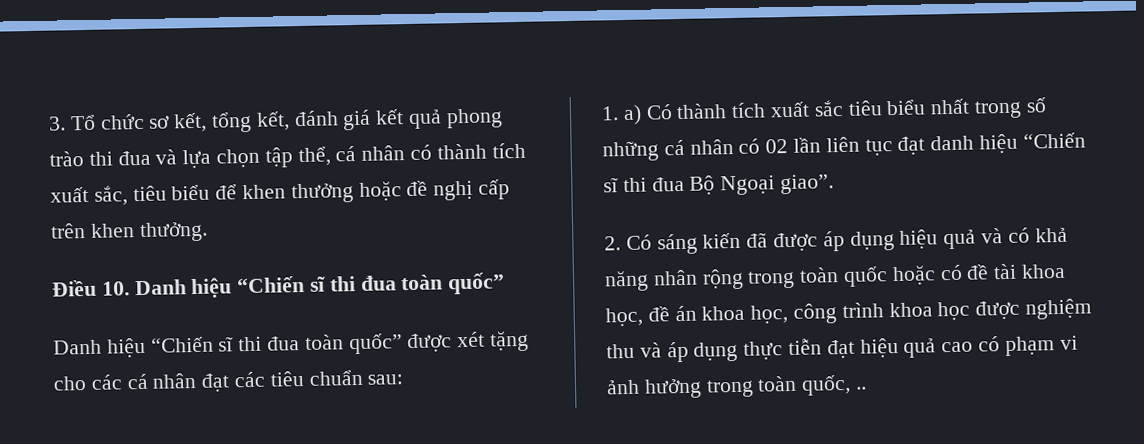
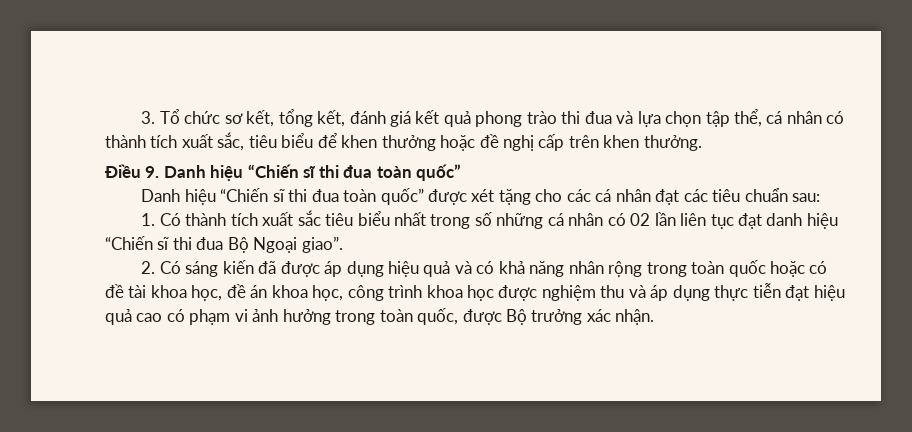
- Điều 10. Danh hiệu “Chiến sĩ thi đua toàn quốc”
+ Điều 9. Danh hiệu “Chiến sĩ thi đua toàn quốc”
- 1. a) Có thành tích xuất sắc tiêu biểu nhất trong số những cá nhân có 02 lần liên tục đạt danh hiệu “Chiến sĩ thi đua Bộ Ngoại giao”.
+ 1. Có thành tích xuất sắc tiêu biểu nhất trong số những cá nhân có 02 lần liên tục đạt danh hiệu “Chiến sĩ thi đua Bộ Ngoại giao”.
- 2. Có sáng kiến đã được áp dụng hiệu quả và có khả năng nhân rộng trong toàn quốc hoặc có đề tài khoa học, đề án khoa học, công trình khoa học được nghiệm thu và áp dụng thực tiễn đạt hiệu quả cao có phạm vi ảnh hưởng trong toàn quốc, ..
+ 2. Có sáng kiến đã được áp dụng hiệu quả và có khả năng nhân rộng trong toàn quốc hoặc có đề tài khoa học, đề án khoa học, công trình khoa học được nghiệm thu và áp dụng thực tiễn đạt hiệu quả cao có phạm vi ảnh hưởng trong toàn quốc, được Bộ trưởng xác nhận.

